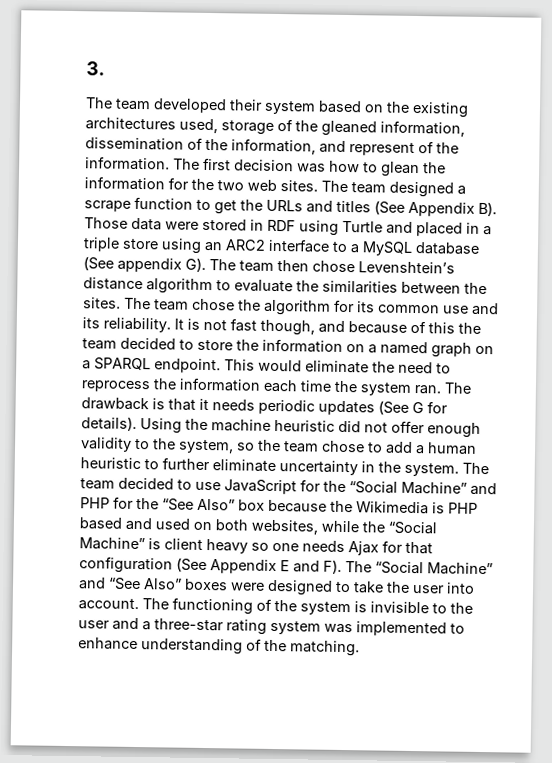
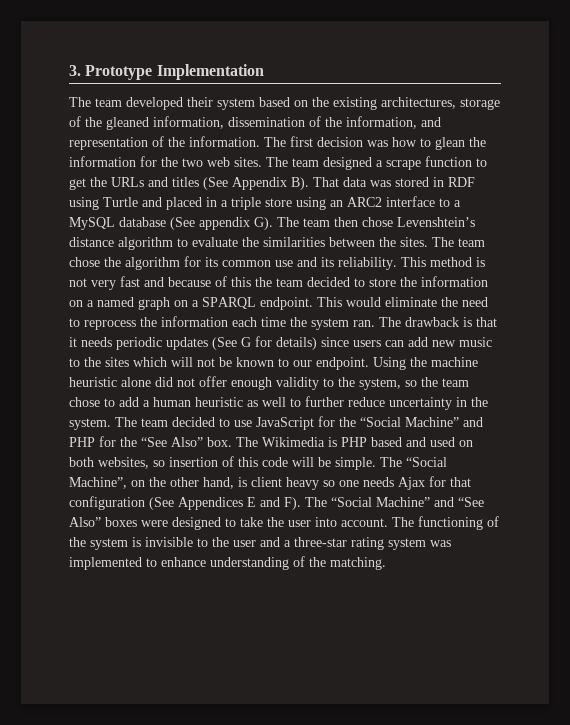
- 3.
+ 3. Prototype Implementation
- The team developed their system based on the existing architectures used, storage of the gleaned information, dissemination of the information, and represent of the information.
+ The team developed their system based on the existing architectures, storage of the gleaned information, dissemination of the information, and representation of the information.
- The team designed a scrape function to get the URLs and titles (See Appendix B). Those data were stored in RDF using Turtle and placed in a triple store using an ARC2 interface to a MySQL database (See appendix G). The team then chose Levenshtein’s distance algorithm to evaluate the similarities between the sites.
+ The team designed a scrape function to get the URLs and titles (See Appendix B). That data was stored in RDF using Turtle and placed in a triple store using an ARC2 interface to a MySQL database (See appendix G). The team then chose Levenshtein’s distance algorithm to evaluate the similarities between the sites.
- It is not fast though, and because of this the team decided to store the information on a named graph on a SPARQL endpoint.
+ This method is not very fast and because of this the team decided to store the information on a named graph on a SPARQL endpoint.
- The drawback is that it needs periodic updates (See G for details).
+ The drawback is that it needs periodic updates (See G for details) since users can add new music to the sites which will not be known to our endpoint.
- Using the machine heuristic did not offer enough validity to the system, so the team chose to add a human heuristic to further eliminate uncertainty in the system.
+ Using the machine heuristic alone did not offer enough validity to the system, so the team chose to add a human heuristic as well to further reduce uncertainty in the system.
- The team decided to use JavaScript for the “Social Machine” and PHP for the “See Also” box because the Wikimedia is PHP based and used on both websites, while the “Social Machine” is client heavy so one needs Ajax for that configuration (See Appendix E and F). The “Social Machine” and “See Also” boxes were designed to take the user into account.
+ The team decided to use JavaScript for the “Social Machine” and PHP for the “See Also” box. The Wikimedia is PHP based and used on both websites, so insertion of this code will be simple. The “Social Machine”, on the other hand, is client heavy so one needs Ajax for that configuration (See Appendices E and F). The “Social Machine” and “See Also” boxes were designed to take the user into account.

